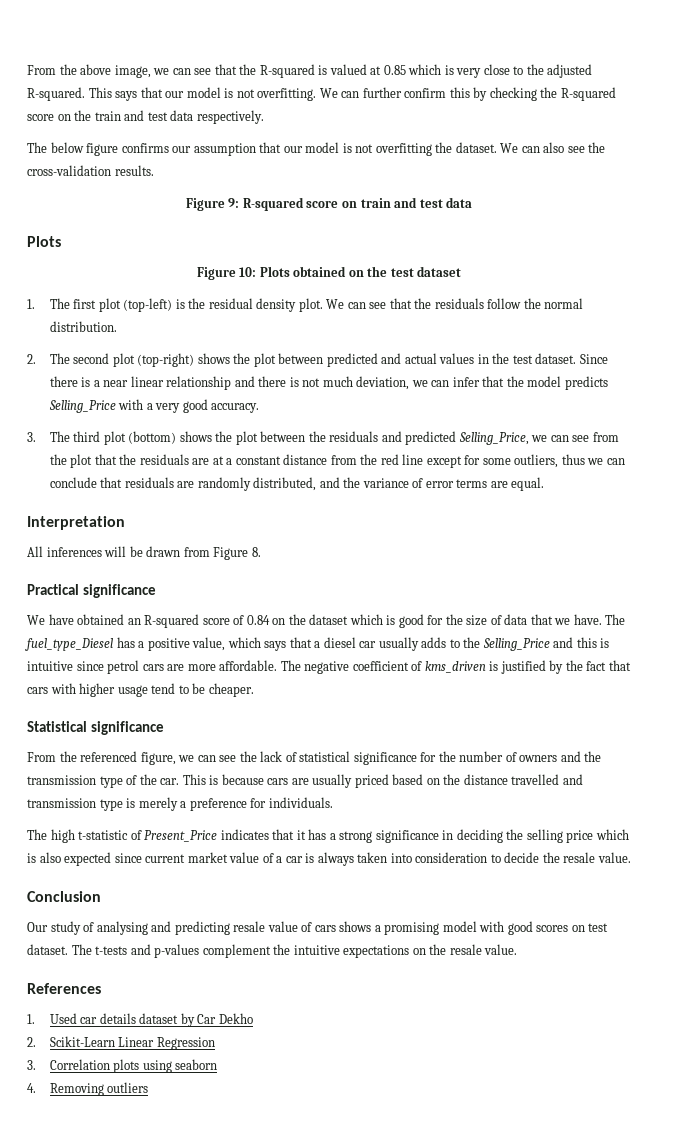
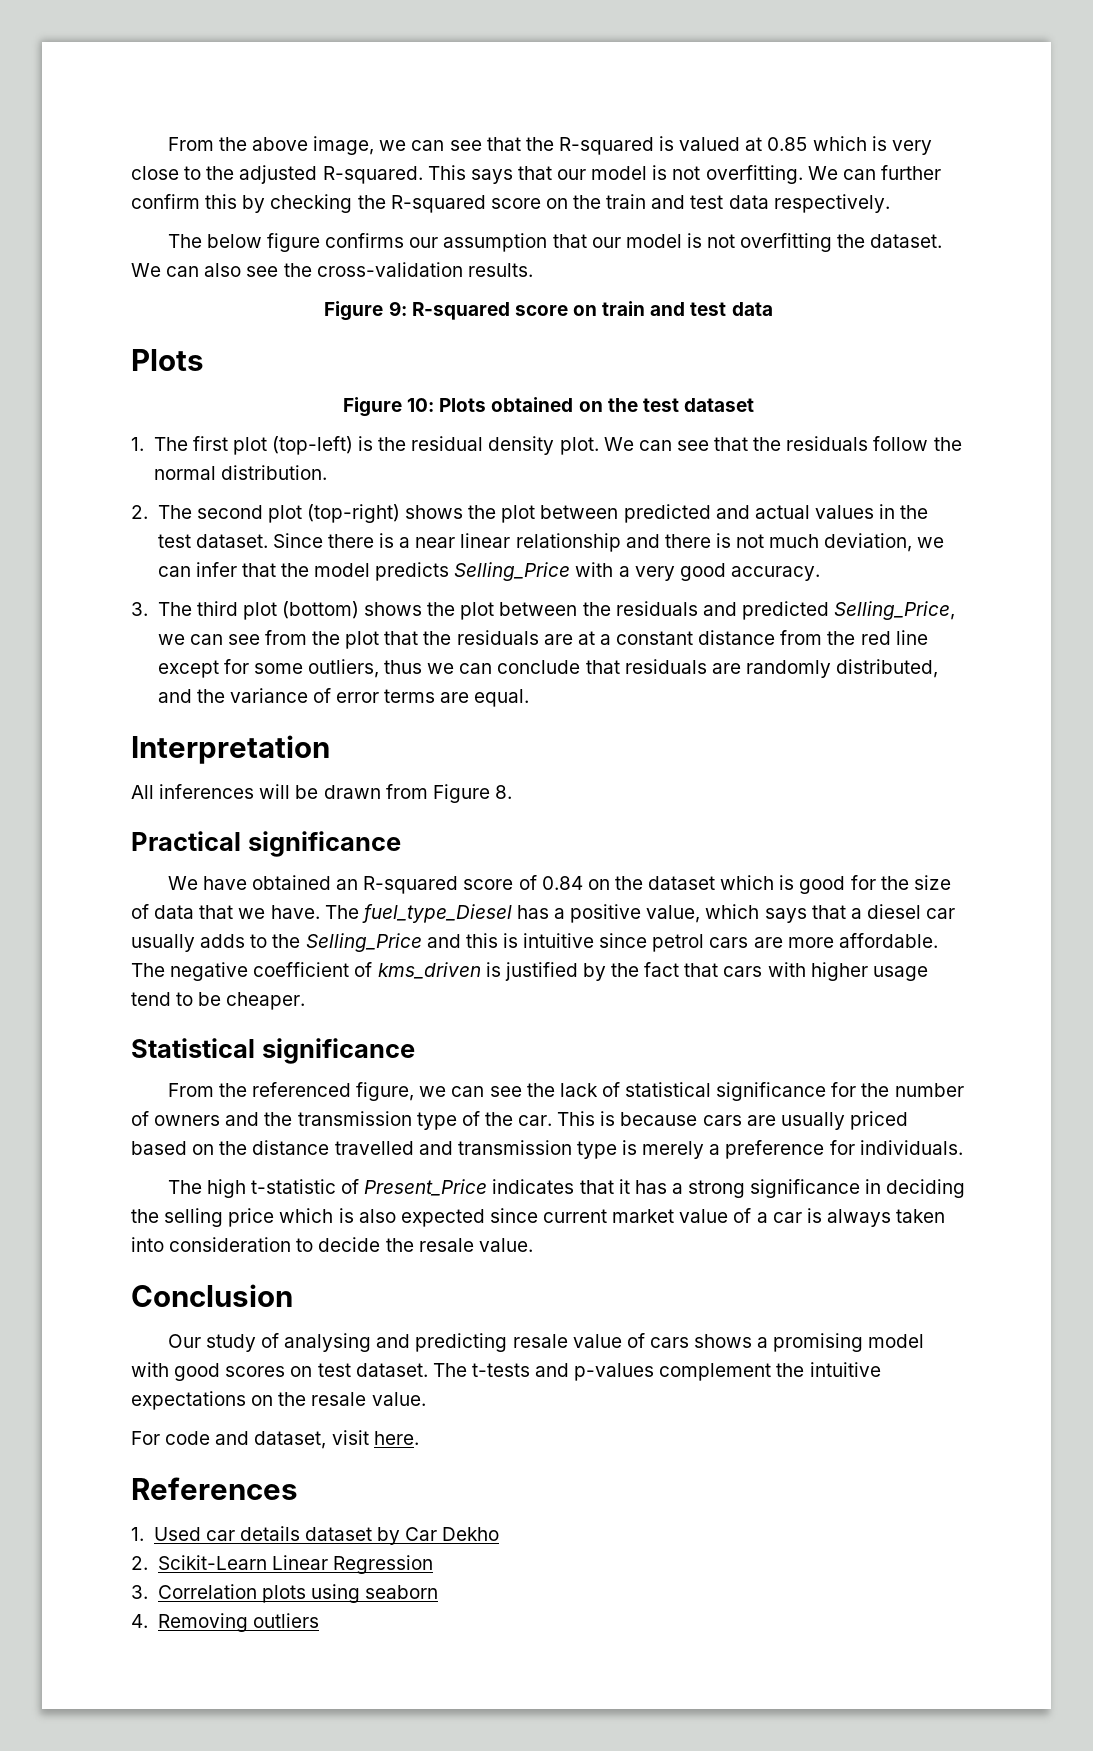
+ For code and dataset, visit here.

